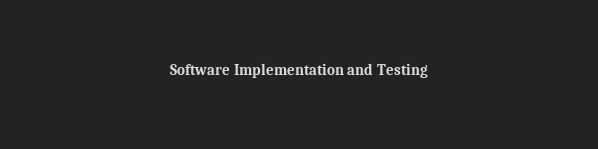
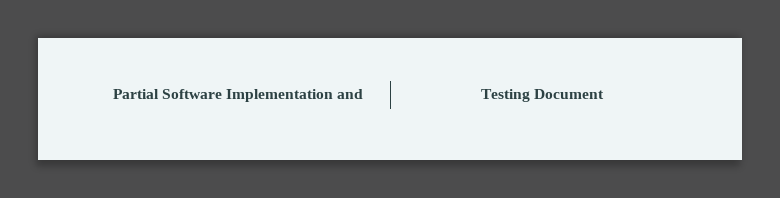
- Software Implementation and Testing
+ Partial Software Implementation and Testing Document

